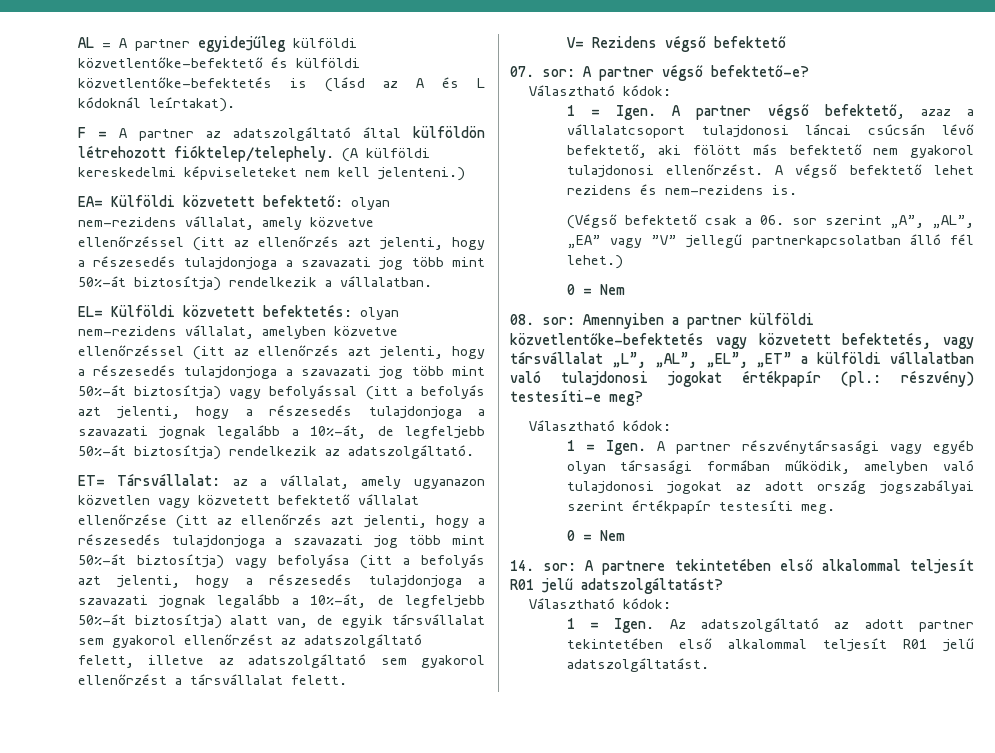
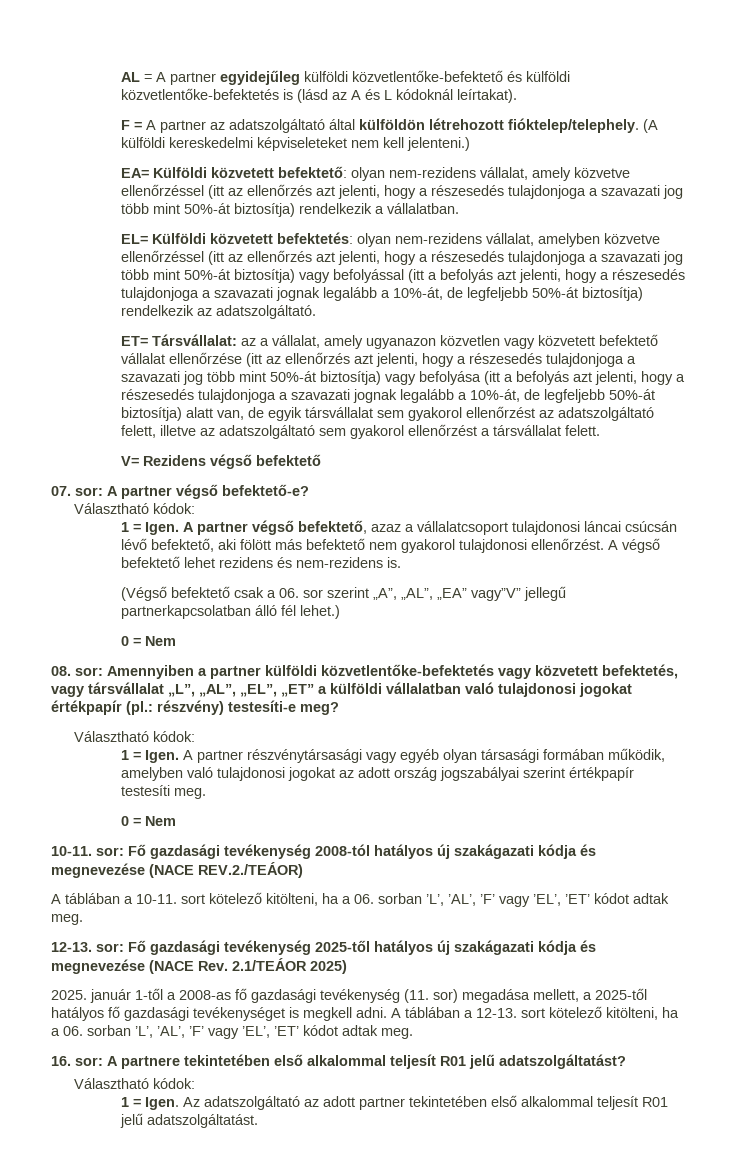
- (Végső befektető csak a 06. sor szerint „A”, „AL”, „EA” vagy ”V” jellegű partnerkapcsolatban álló fél lehet.)
+ (Végső befektető csak a 06. sor szerint „A”, „AL”, „EA” vagy”V” jellegű partnerkapcsolatban álló fél lehet.)
- 14. sor: A partnere tekintetében első alkalommal teljesít R01 jelű adatszolgáltatást?
+ 10-11. sor: Fő gazdasági tevékenység 2008-tól hatályos új szakágazati kódja és megnevezése (NACE REV.2./TEÁOR)
+ A táblában a 10-11. sort kötelező kitölteni, ha a 06. sorban ’L’, ’AL’, ’F’ vagy ’EL’, ’ET’ kódot adtak meg.
+ 12-13. sor: Fő gazdasági tevékenység 2025-től hatályos új szakágazati kódja és megnevezése (NACE Rev. 2.1/TEÁOR 2025)
+ 2025. január 1-től a 2008-as fő gazdasági tevékenység (11. sor) megadása mellett, a 2025-től hatályos fő gazdasági tevékenységet is megkell adni. A táblában a 12-13. sort kötelező kitölteni, ha a 06. sorban ’L’, ’AL’, ’F’ vagy ’EL’, ’ET’ kódot adtak meg.
+ 16. sor: A partnere tekintetében első alkalommal teljesít R01 jelű adatszolgáltatást?

